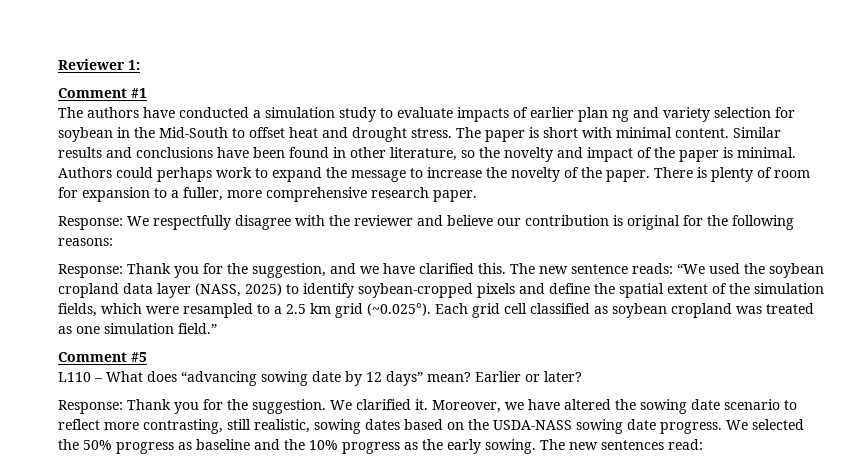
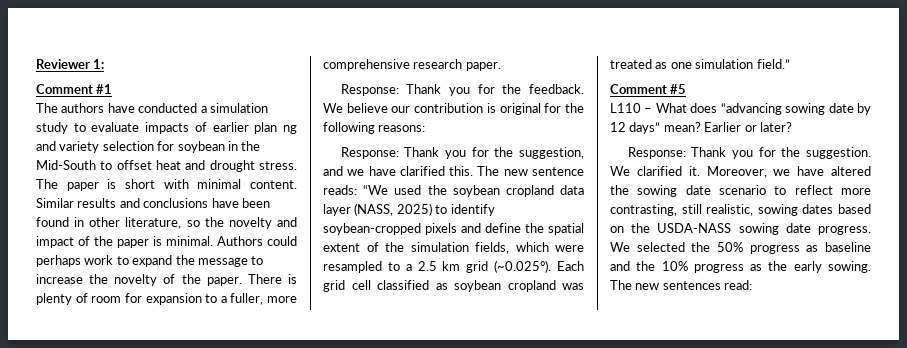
- Response: We respectfully disagree with the reviewer and believe our contribution is original for the following reasons:
+ Response: Thank you for the feedback. We believe our contribution is original for the following reasons:

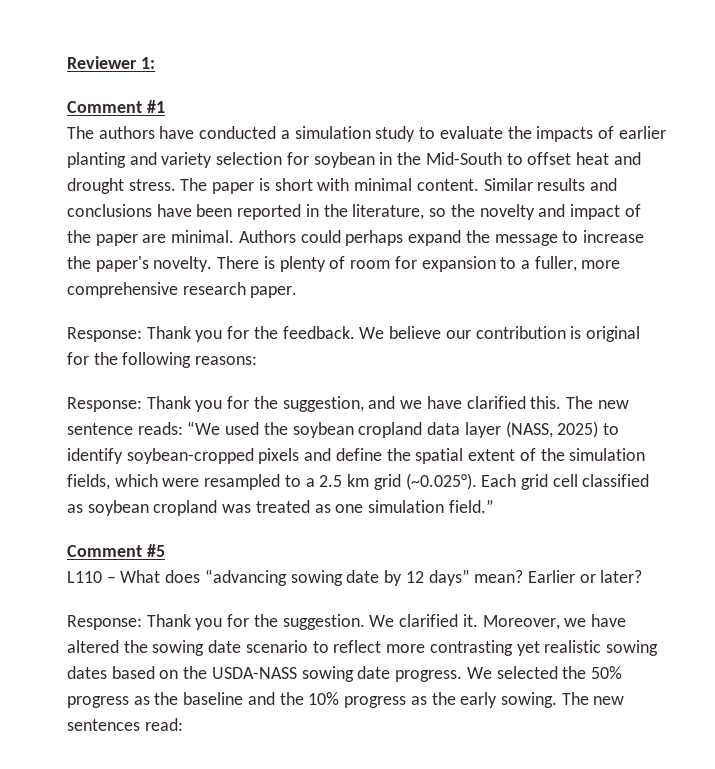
- The authors have conducted a simulation study to evaluate impacts of earlier plan ng and variety selection for soybean in the Mid-South to offset heat and drought stress.
+ The authors have conducted a simulation study to evaluate the impacts of earlier planting and variety selection for soybean in the Mid-South to offset heat and drought stress.
- Similar results and conclusions have been found in other literature, so the novelty and impact of the paper is minimal.
+ Similar results and conclusions have been reported in the literature, so the novelty and impact of the paper are minimal.
- Authors could perhaps work to expand the message to increase the novelty of the paper.
+ Authors could perhaps expand the message to increase the paper's novelty.
- Moreover, we have altered the sowing date scenario to reflect more contrasting, still realistic, sowing dates based on the USDA-NASS sowing date progress.
+ Moreover, we have altered the sowing date scenario to reflect more contrasting yet realistic sowing dates based on the USDA-NASS sowing date progress.
- We selected the 50% progress as baseline and the 10% progress as the early sowing.
+ We selected the 50% progress as the baseline and the 10% progress as the early sowing.

